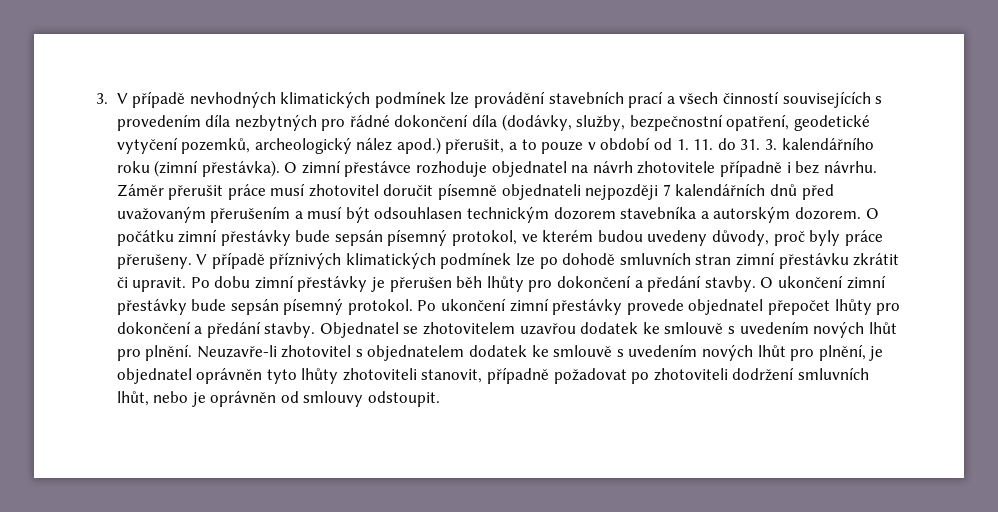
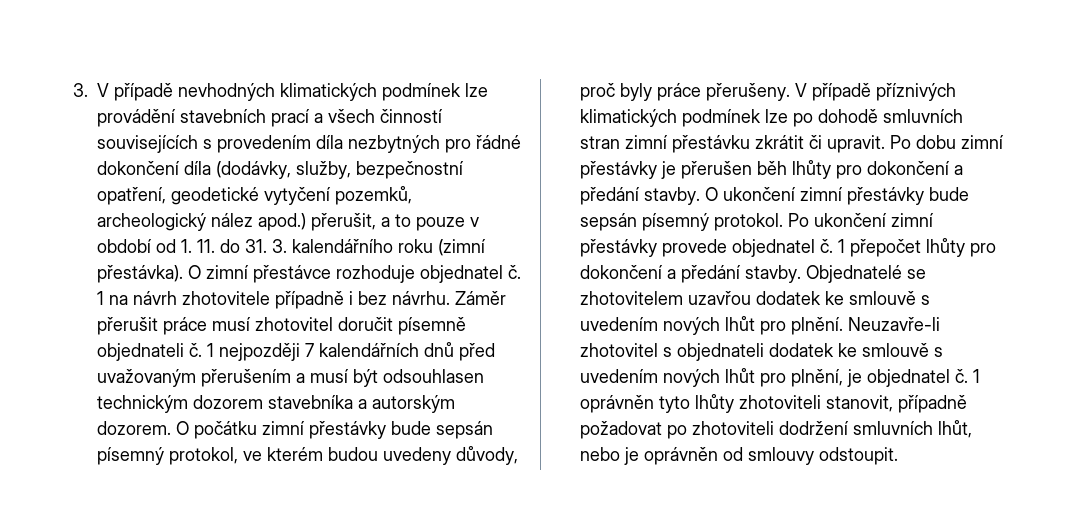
- O zimní přestávce rozhoduje objednatel na návrh zhotovitele případně i bez návrhu.
+ O zimní přestávce rozhoduje objednatel č. 1 na návrh zhotovitele případně i bez návrhu.
- Záměr přerušit práce musí zhotovitel doručit písemně objednateli nejpozději 7 kalendářních dnů před uvažovaným přerušením a musí být odsouhlasen technickým dozorem stavebníka a autorským dozorem.
+ Záměr přerušit práce musí zhotovitel doručit písemně objednateli č. 1 nejpozději 7 kalendářních dnů před uvažovaným přerušením a musí být odsouhlasen technickým dozorem stavebníka a autorským dozorem.
- Po ukončení zimní přestávky provede objednatel přepočet lhůty pro dokončení a předání stavby.
+ Po ukončení zimní přestávky provede objednatel č. 1 přepočet lhůty pro dokončení a předání stavby.
- Objednatel se zhotovitelem uzavřou dodatek ke smlouvě s uvedením nových lhůt pro plnění.
+ Objednatelé se zhotovitelem uzavřou dodatek ke smlouvě s uvedením nových lhůt pro plnění.
- Neuzavře-li zhotovitel s objednatelem dodatek ke smlouvě s uvedením nových lhůt pro plnění, je objednatel oprávněn tyto lhůty zhotoviteli stanovit, případně požadovat po zhotoviteli dodržení smluvních lhůt, nebo je oprávněn od smlouvy odstoupit.
+ Neuzavře-li zhotovitel s objednateli dodatek ke smlouvě s uvedením nových lhůt pro plnění, je objednatel č. 1 oprávněn tyto lhůty zhotoviteli stanovit, případně požadovat po zhotoviteli dodržení smluvních lhůt, nebo je oprávněn od smlouvy odstoupit.

